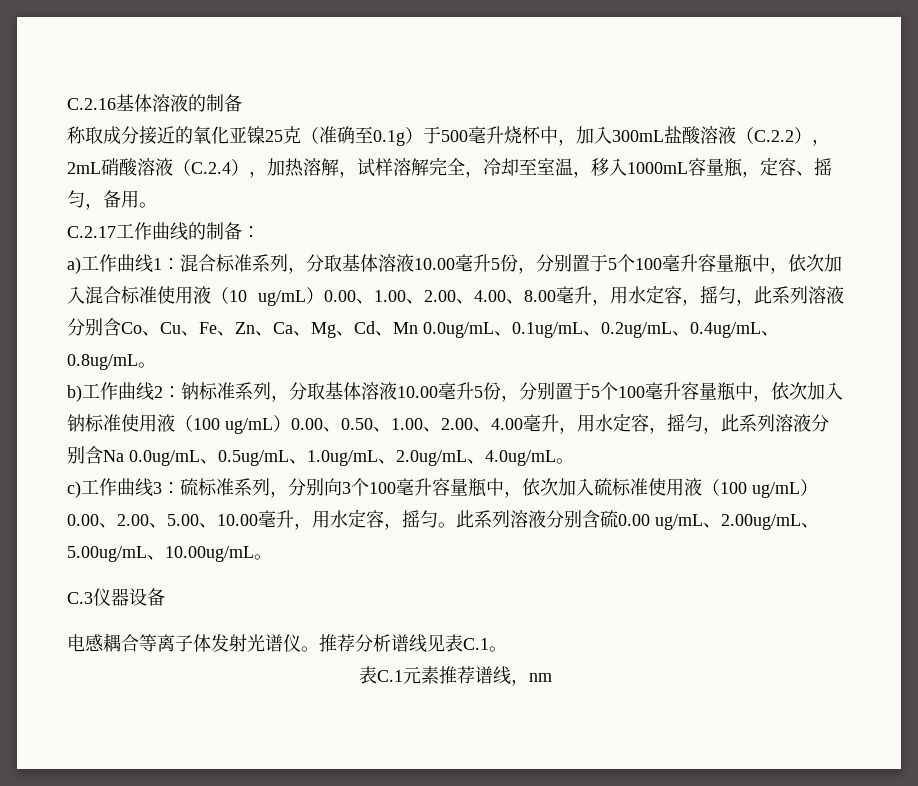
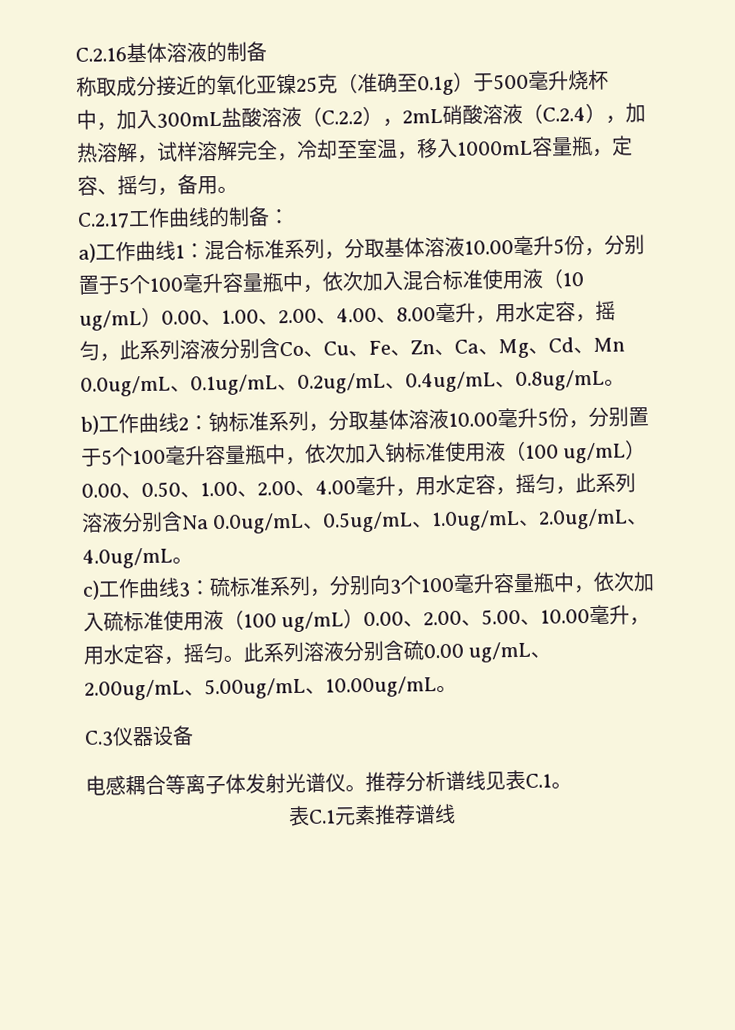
- 表C.1元素推荐谱线，nm
+ 表C.1元素推荐谱线

